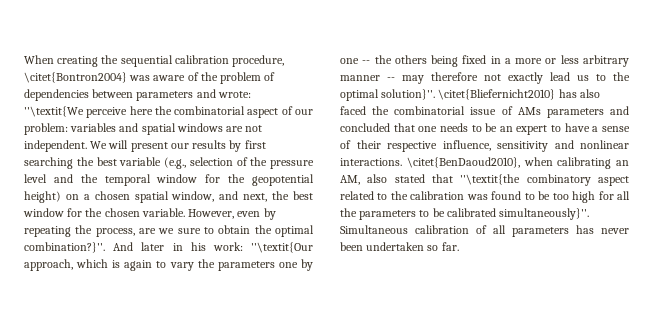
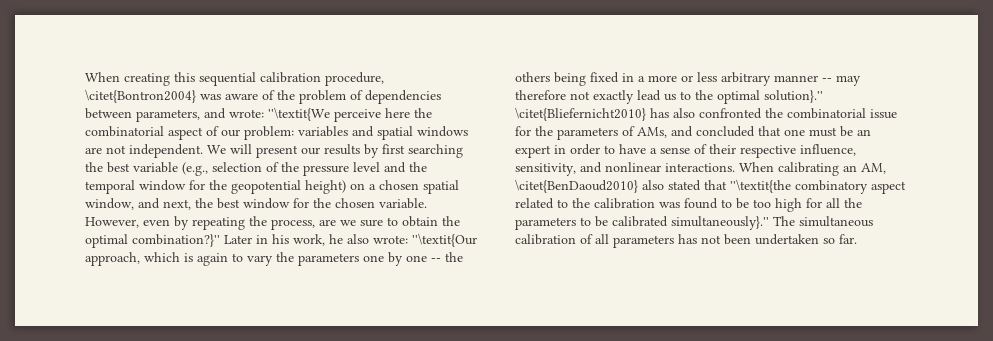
- When creating the sequential calibration procedure, \citet{Bontron2004} was aware of the problem of dependencies between parameters and wrote: ''\textit{We perceive here the combinatorial aspect of our problem: variables and spatial windows are not independent.
+ When creating this sequential calibration procedure, \citet{Bontron2004} was aware of the problem of dependencies between parameters, and wrote: ''\textit{We perceive here the combinatorial aspect of our problem: variables and spatial windows are not independent.
- However, even by repeating the process, are we sure to obtain the optimal combination?}''. And later in his work: ''\textit{Our approach, which is again to vary the parameters one by one -- the others being fixed in a more or less arbitrary manner -- may therefore not exactly lead us to the optimal solution}''.
+ However, even by repeating the process, are we sure to obtain the optimal combination?}'' Later in his work, he also wrote: ''\textit{Our approach, which is again to vary the parameters one by one -- the others being fixed in a more or less arbitrary manner -- may therefore not exactly lead us to the optimal solution}.''
- \citet{Bliefernicht2010} has also faced the combinatorial issue of AMs parameters and concluded that one needs to be an expert to have a sense of their respective influence, sensitivity and nonlinear interactions.
+ \citet{Bliefernicht2010} has also confronted the combinatorial issue for the parameters of AMs, and concluded that one must be an expert in order to have a sense of their respective influence, sensitivity, and nonlinear interactions.
- \citet{BenDaoud2010}, when calibrating an AM, also stated that ''\textit{the combinatory aspect related to the calibration was found to be too high for all the parameters to be calibrated simultaneously}''. Simultaneous calibration of all parameters has never been undertaken so far.
+ When calibrating an AM, \citet{BenDaoud2010} also stated that ''\textit{the combinatory aspect related to the calibration was found to be too high for all the parameters to be calibrated simultaneously}.'' The simultaneous calibration of all parameters has not been undertaken so far.

